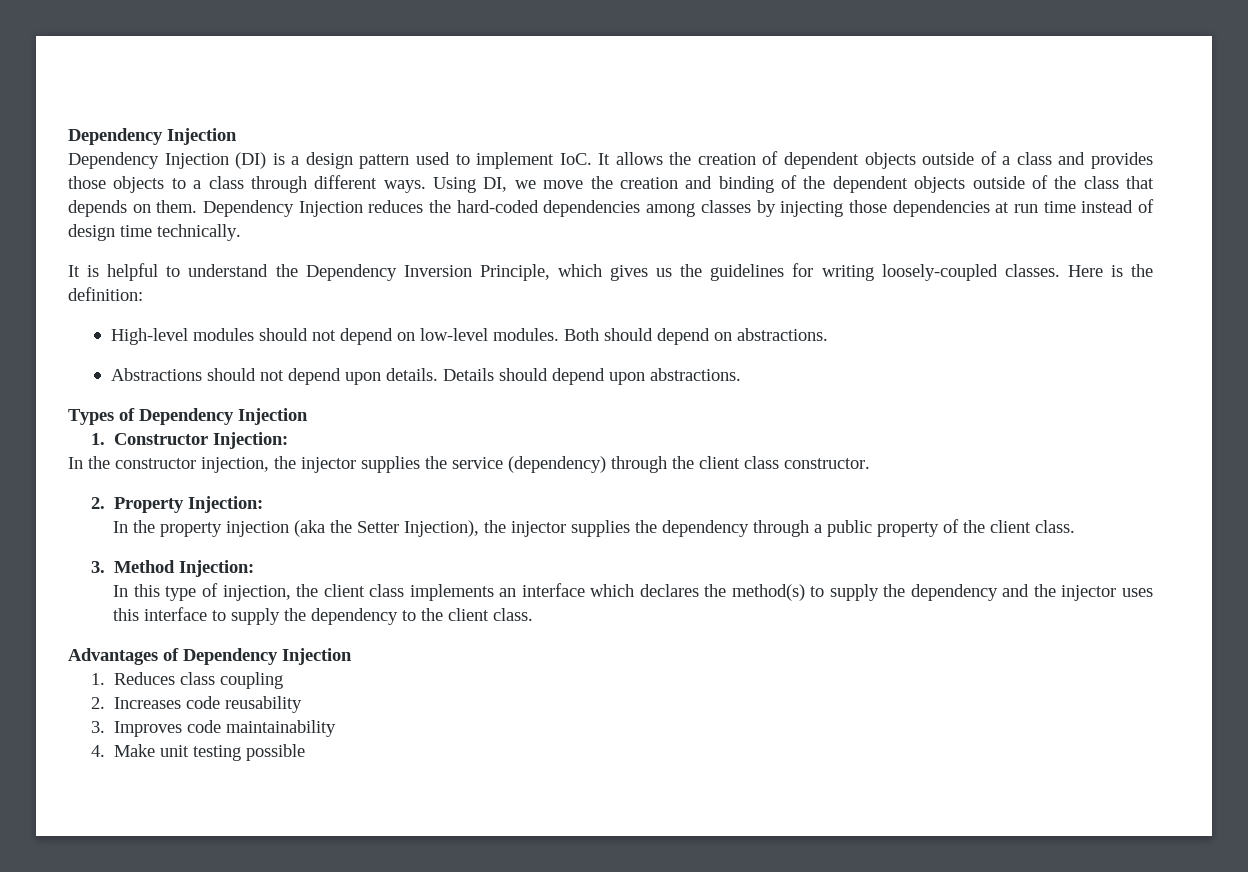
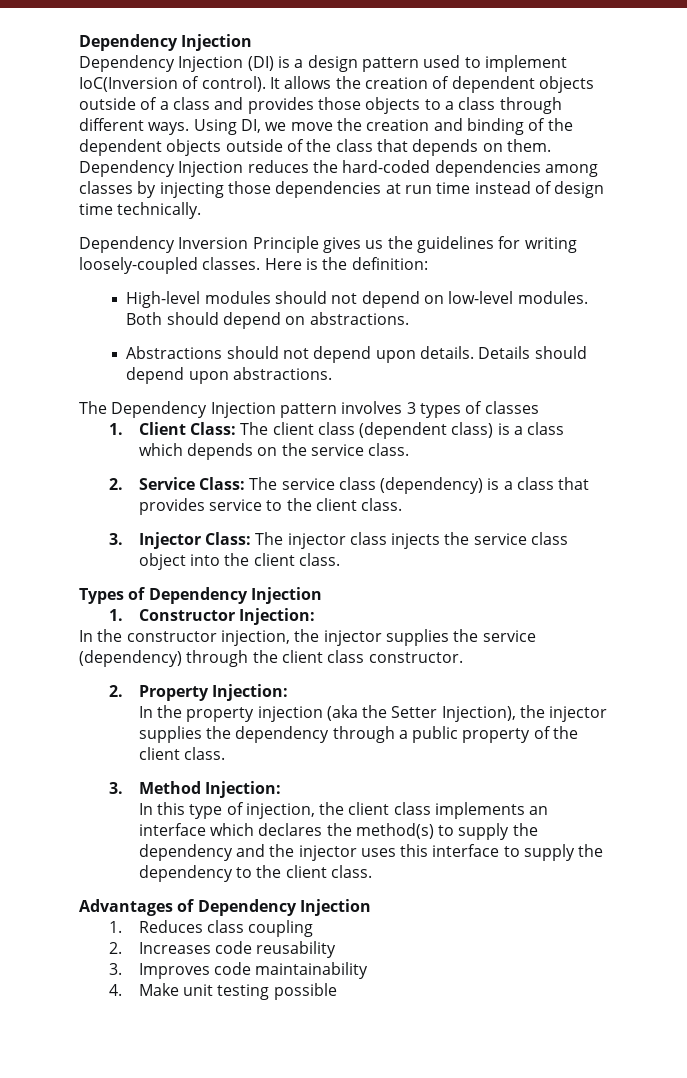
- Dependency Injection (DI) is a design pattern used to implement IoC. It allows the creation of dependent objects outside of a class and provides those objects to a class through different ways.
+ Dependency Injection (DI) is a design pattern used to implement IoC(Inversion of control). It allows the creation of dependent objects outside of a class and provides those objects to a class through different ways.
- It is helpful to understand the Dependency Inversion Principle, which gives us the guidelines for writing loosely-coupled classes.
+ Dependency Inversion Principle gives us the guidelines for writing loosely-coupled classes.
+ The Dependency Injection pattern involves 3 types of classes
+ 1. Client Class: The client class (dependent class) is a class which depends on the service class.
+ 2. Service Class: The service class (dependency) is a class that provides service to the client class.
+ 3. Injector Class: The injector class injects the service class object into the client class.

